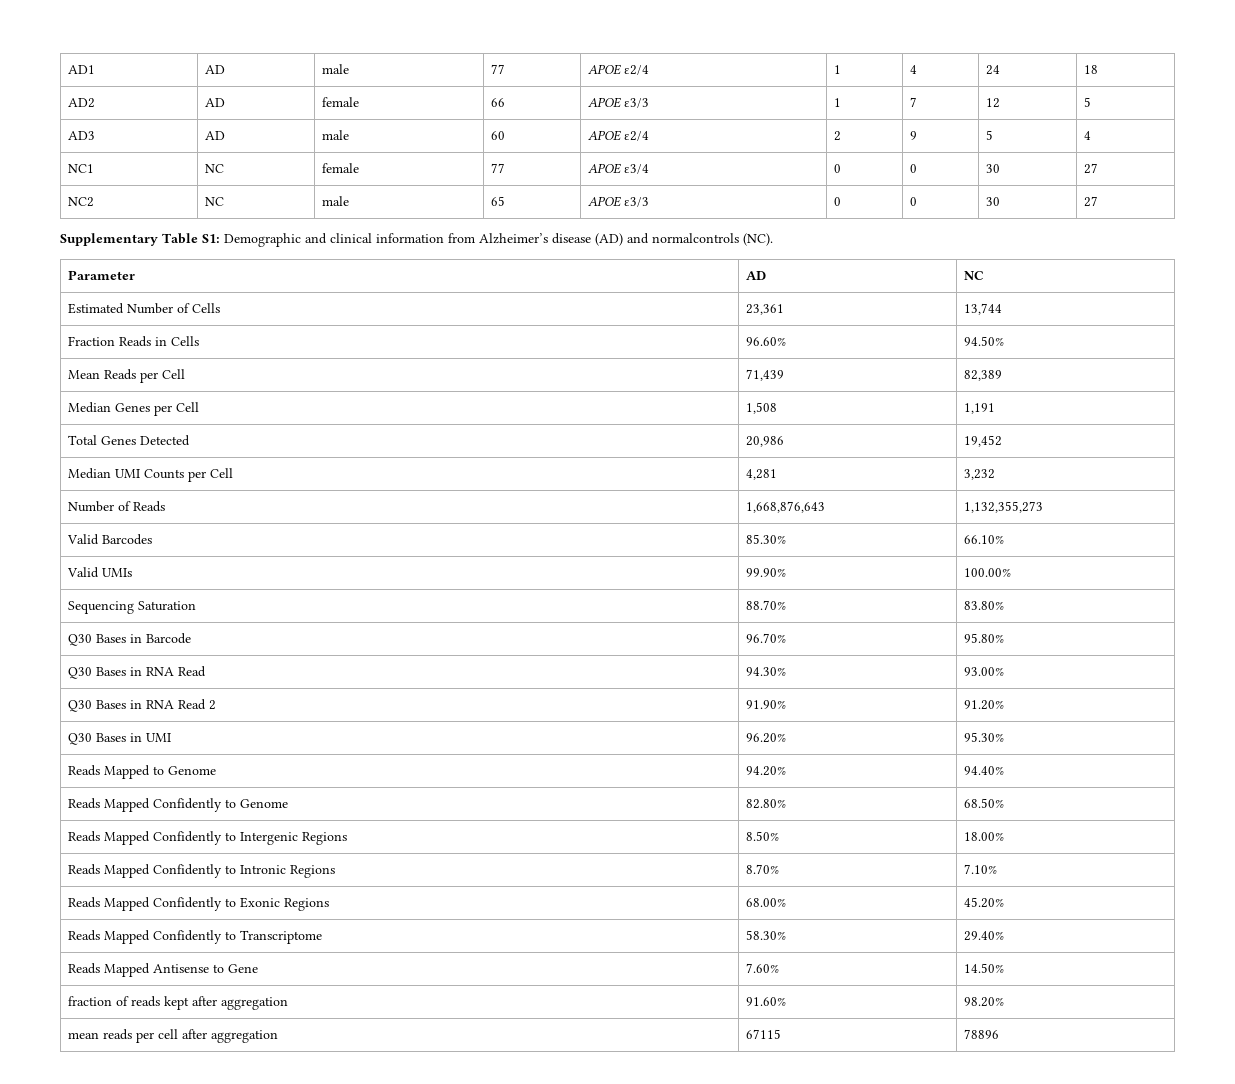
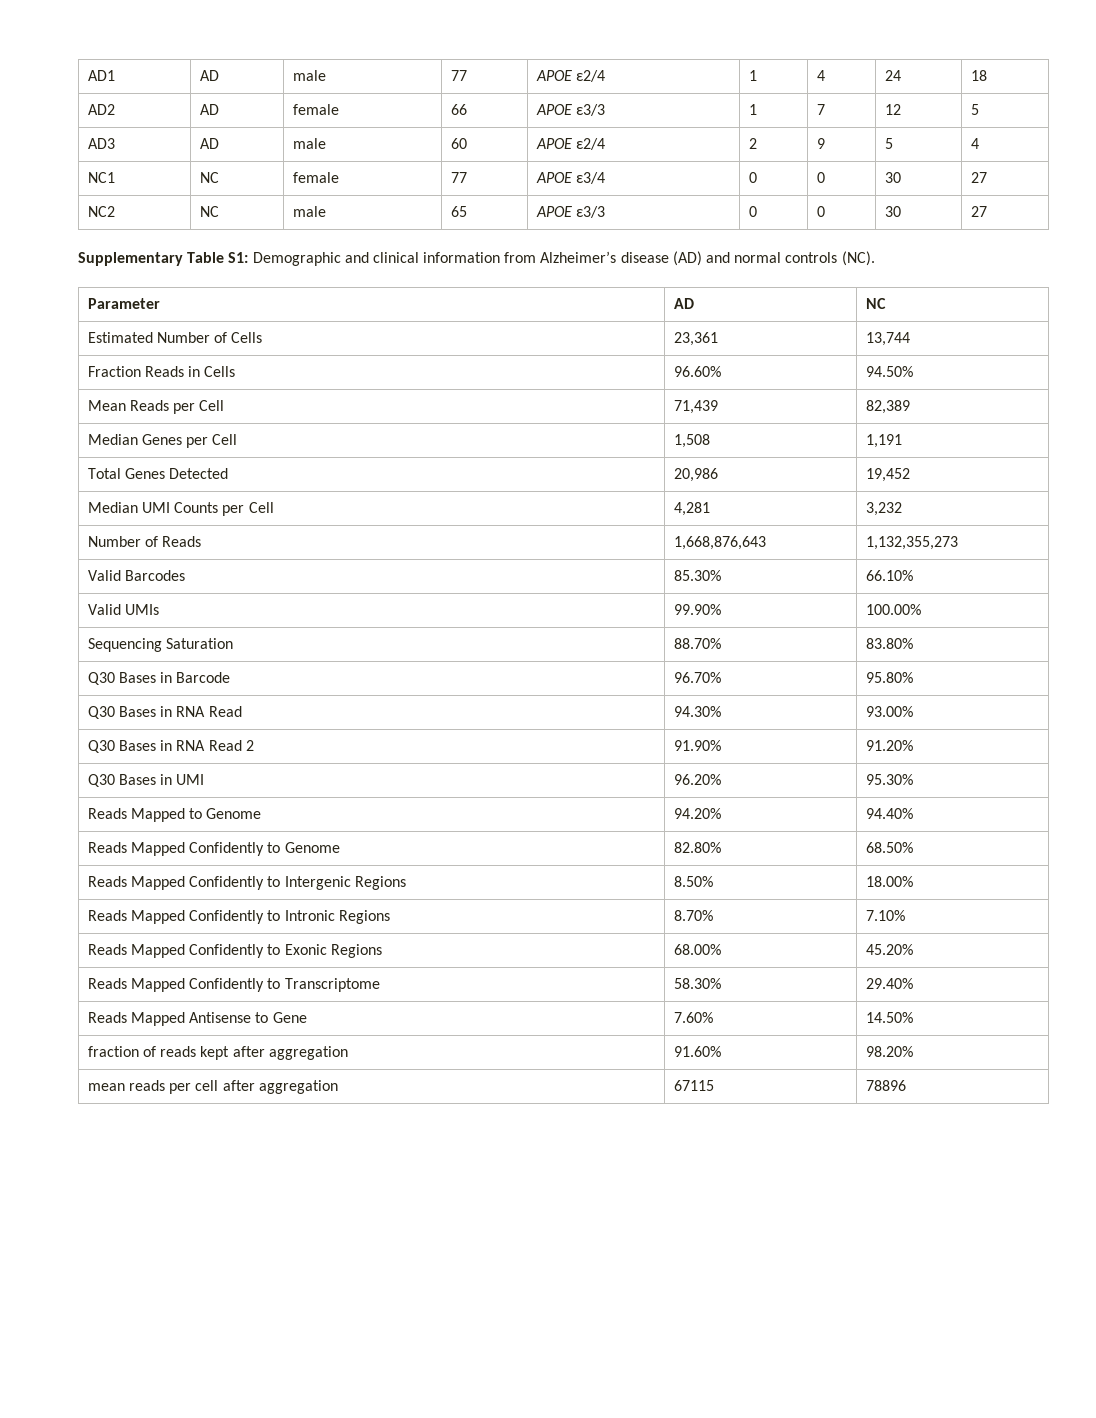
- Supplementary Table S1: Demographic and clinical information from Alzheimer’s disease (AD) and normalcontrols (NC).
+ Supplementary Table S1: Demographic and clinical information from Alzheimer’s disease (AD) and normal controls (NC).

